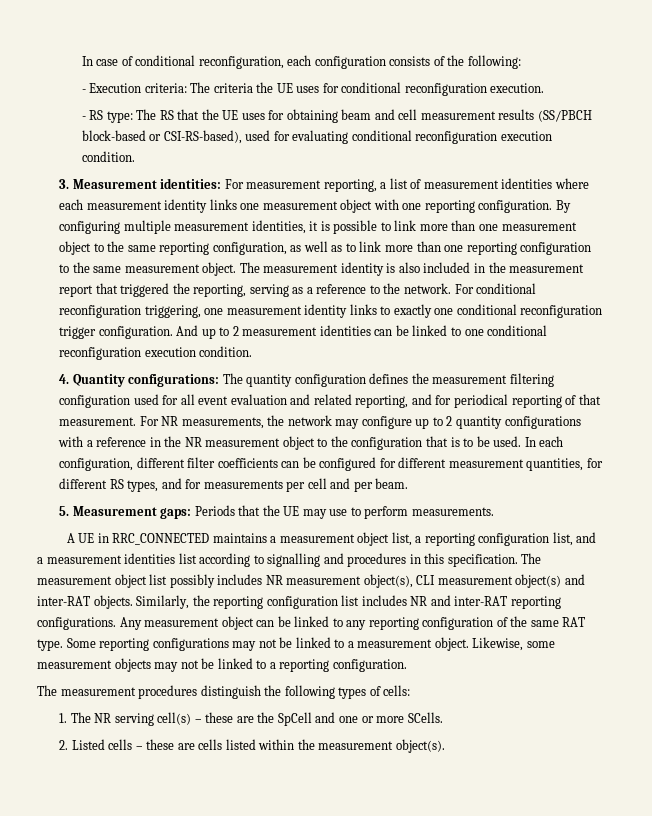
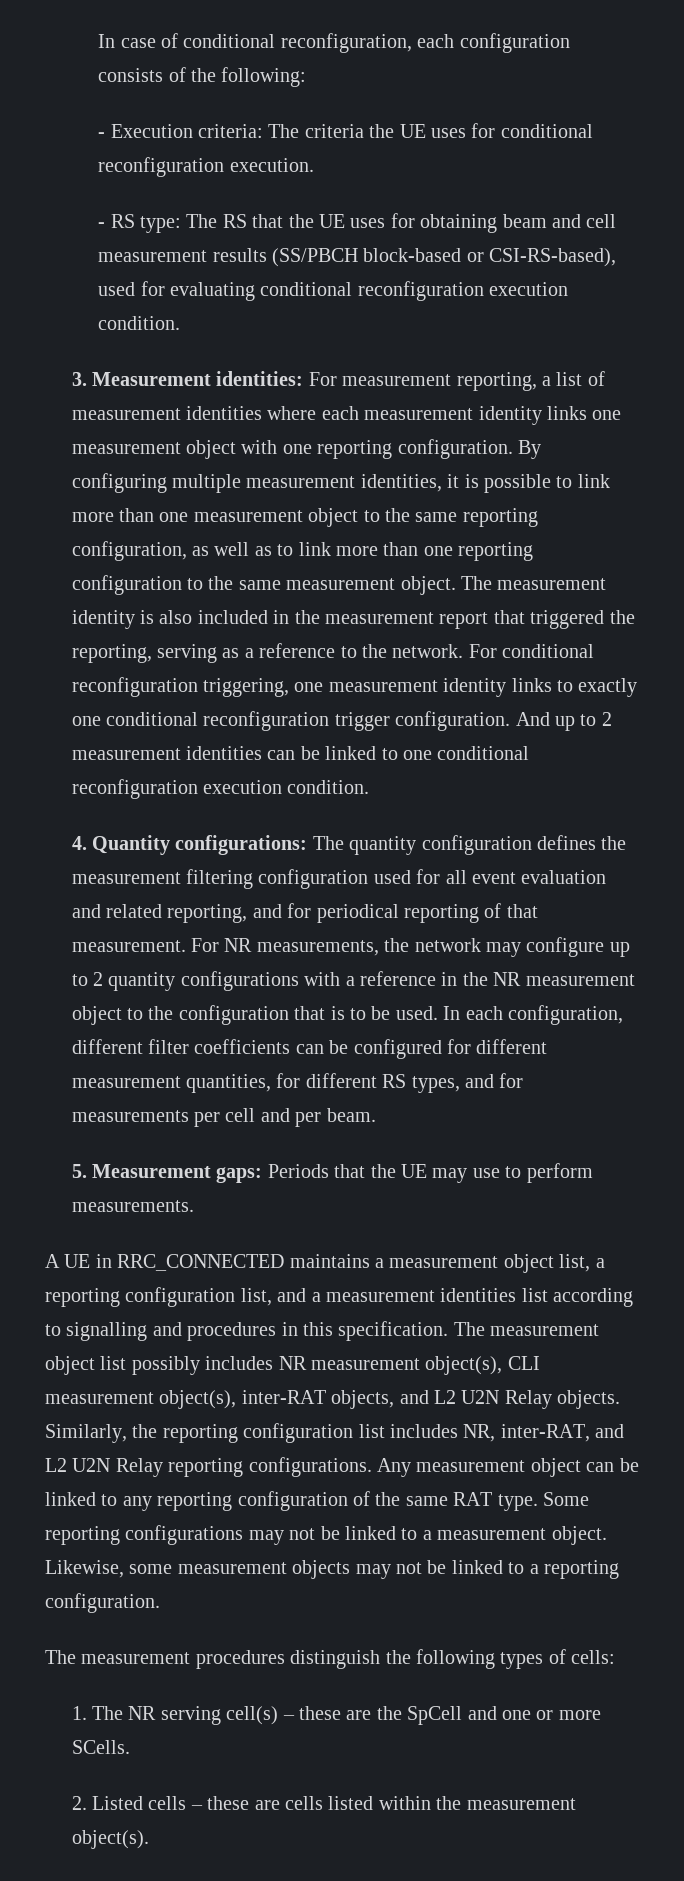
- The measurement object list possibly includes NR measurement object(s), CLI measurement object(s) and inter-RAT objects.
+ The measurement object list possibly includes NR measurement object(s), CLI measurement object(s), inter-RAT objects, and L2 U2N Relay objects.
- Similarly, the reporting configuration list includes NR and inter-RAT reporting configurations.
+ Similarly, the reporting configuration list includes NR, inter-RAT, and L2 U2N Relay reporting configurations.

